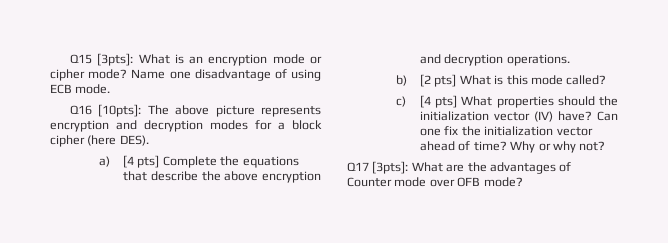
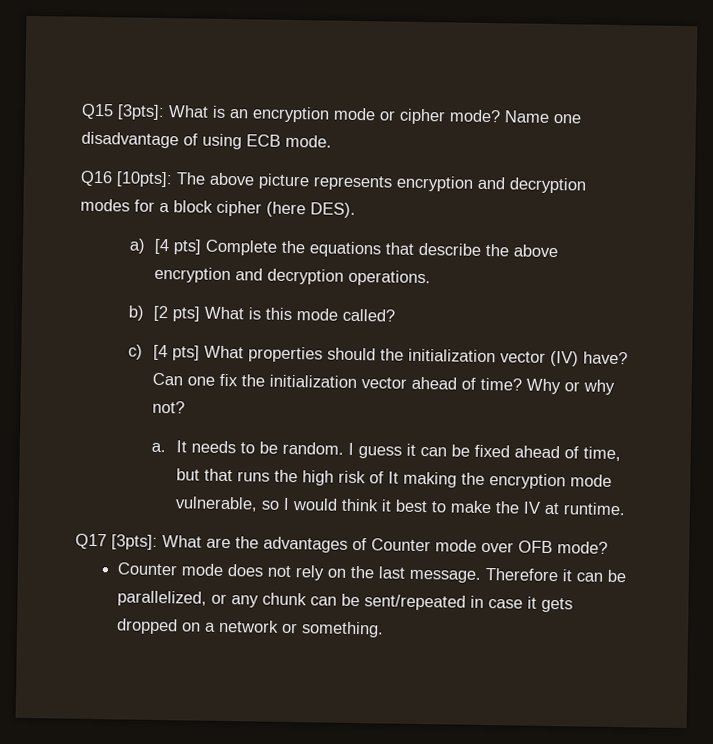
+ a. It needs to be random. I guess it can be fixed ahead of time, but that runs the high risk of It making the encryption mode vulnerable, so I would think it best to make the IV at runtime.
+ Counter mode does not rely on the last message. Therefore it can be parallelized, or any chunk can be sent/repeated in case it gets dropped on a network or something.

